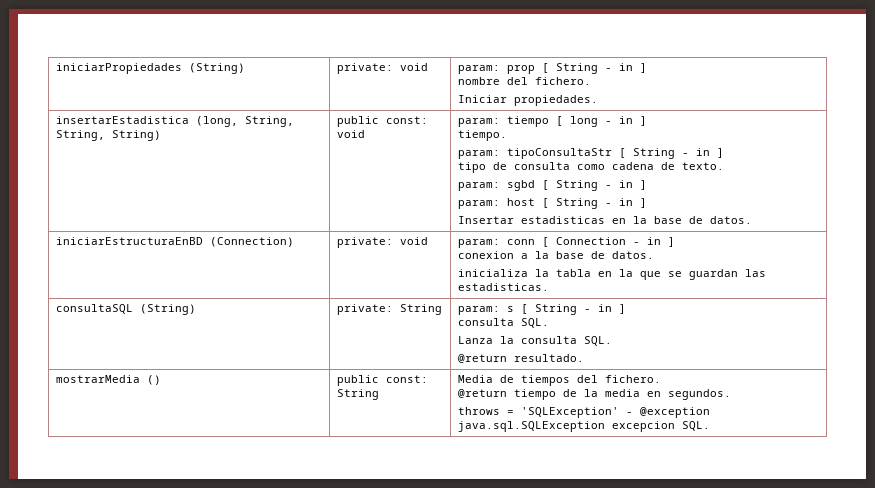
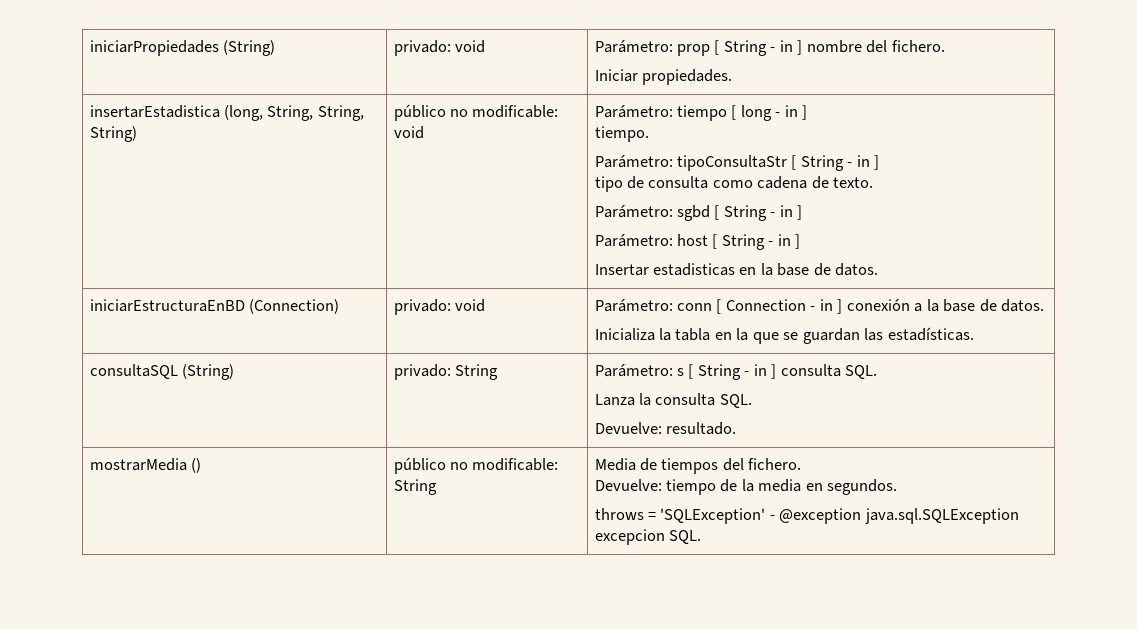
- iniciarPropiedades (String) | private: void | param: prop [ String - in ]
- nombre del fichero.
+ iniciarPropiedades (String) | privado: void | Parámetro: prop [ String - in ] nombre del fichero.
- public const: void | param: tiempo [ long - in ]
+ público no modificable: void | Parámetro: tiempo [ long - in ]
- param: tipoConsultaStr [ String - in ]
+ Parámetro: tipoConsultaStr [ String - in ]
- param: sgbd [ String - in ]
+ Parámetro: sgbd [ String - in ]
- param: host [ String - in ]
+ Parámetro: host [ String - in ]
- iniciarEstructuraEnBD (Connection) | private: void | param: conn [ Connection - in ]
- conexion a la base de datos.
- inicializa la tabla en la que se guardan las estadisticas.
+ iniciarEstructuraEnBD (Connection) | privado: void | Parámetro: conn [ Connection - in ] conexión a la base de datos.
+ Inicializa la tabla en la que se guardan las estadísticas.
- consultaSQL (String) | private: String | param: s [ String - in ]
- consulta SQL.
+ consultaSQL (String) | privado: String | Parámetro: s [ String - in ] consulta SQL.
  Lanza la consulta SQL.
- @return resultado.
+ Devuelve: resultado.
- mostrarMedia () | public const: String | Media de tiempos del fichero.
- @return tiempo de la media en segundos.
+ mostrarMedia () | público no modificable: String | Media de tiempos del fichero.
+ Devuelve: tiempo de la media en segundos.

